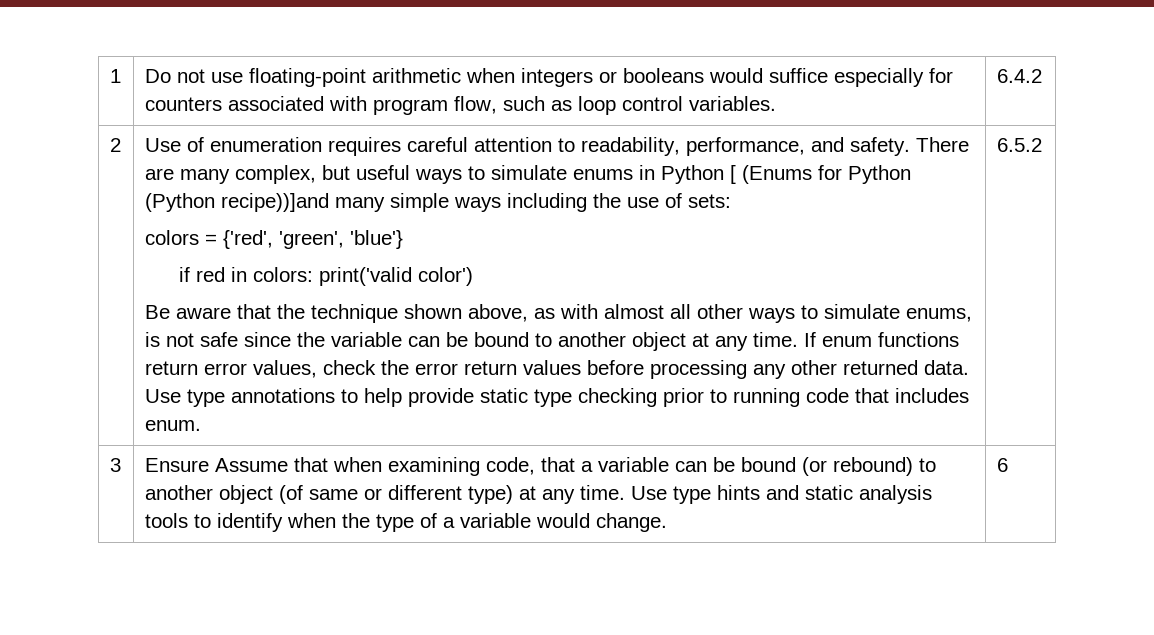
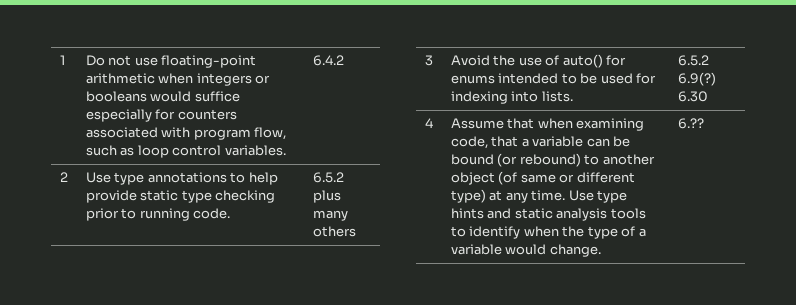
- Use of enumeration requires careful attention to readability, performance, and safety. There are many complex, but useful ways to simulate enums in Python [ (Enums for Python (Python recipe))]and many simple ways including the use of sets:
- colors = {'red', 'green', 'blue'}
- if red in colors: print('valid color')
- Be aware that the technique shown above, as with almost all other ways to simulate enums, is not safe since the variable can be bound to another object at any time. If enum functions return error values, check the error return values before processing any other returned data. Use type annotations to help provide static type checking prior to running code that includes enum. | 6.5.2
- 3 | Ensure Assume that when examining code, that a variable can be bound (or rebound) to another object (of same or different type) at any time.
+ Use type annotations to help provide static type checking prior to running code. | 6.5.2 plus many others
+ 3 | Avoid the use of auto() for enums intended to be used for indexing into lists. | 6.5.2 6.9(?) 6.30
+ 4 | Assume that when examining code, that a variable can be bound (or rebound) to another object (of same or different type) at any time.
- 6
+ 6.??

